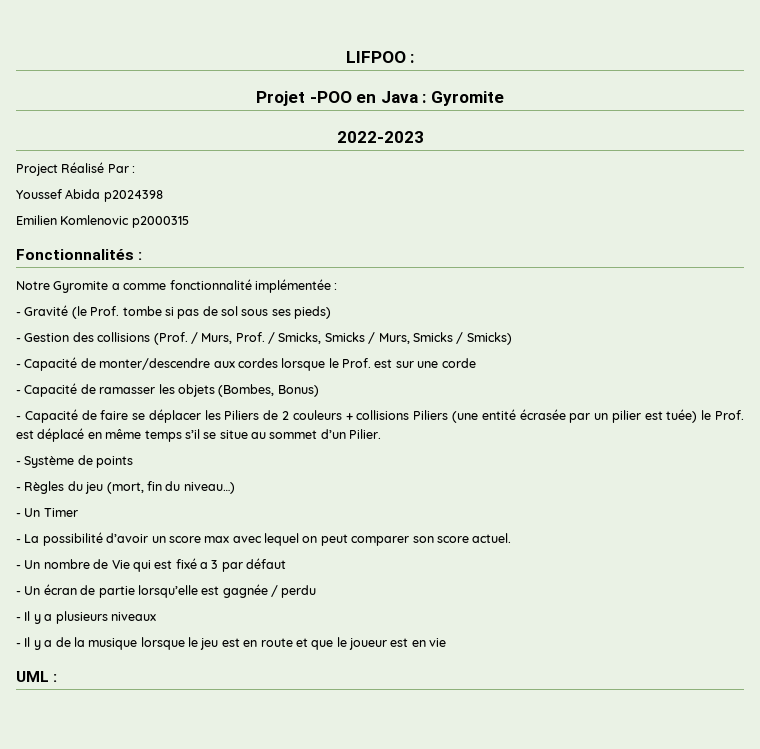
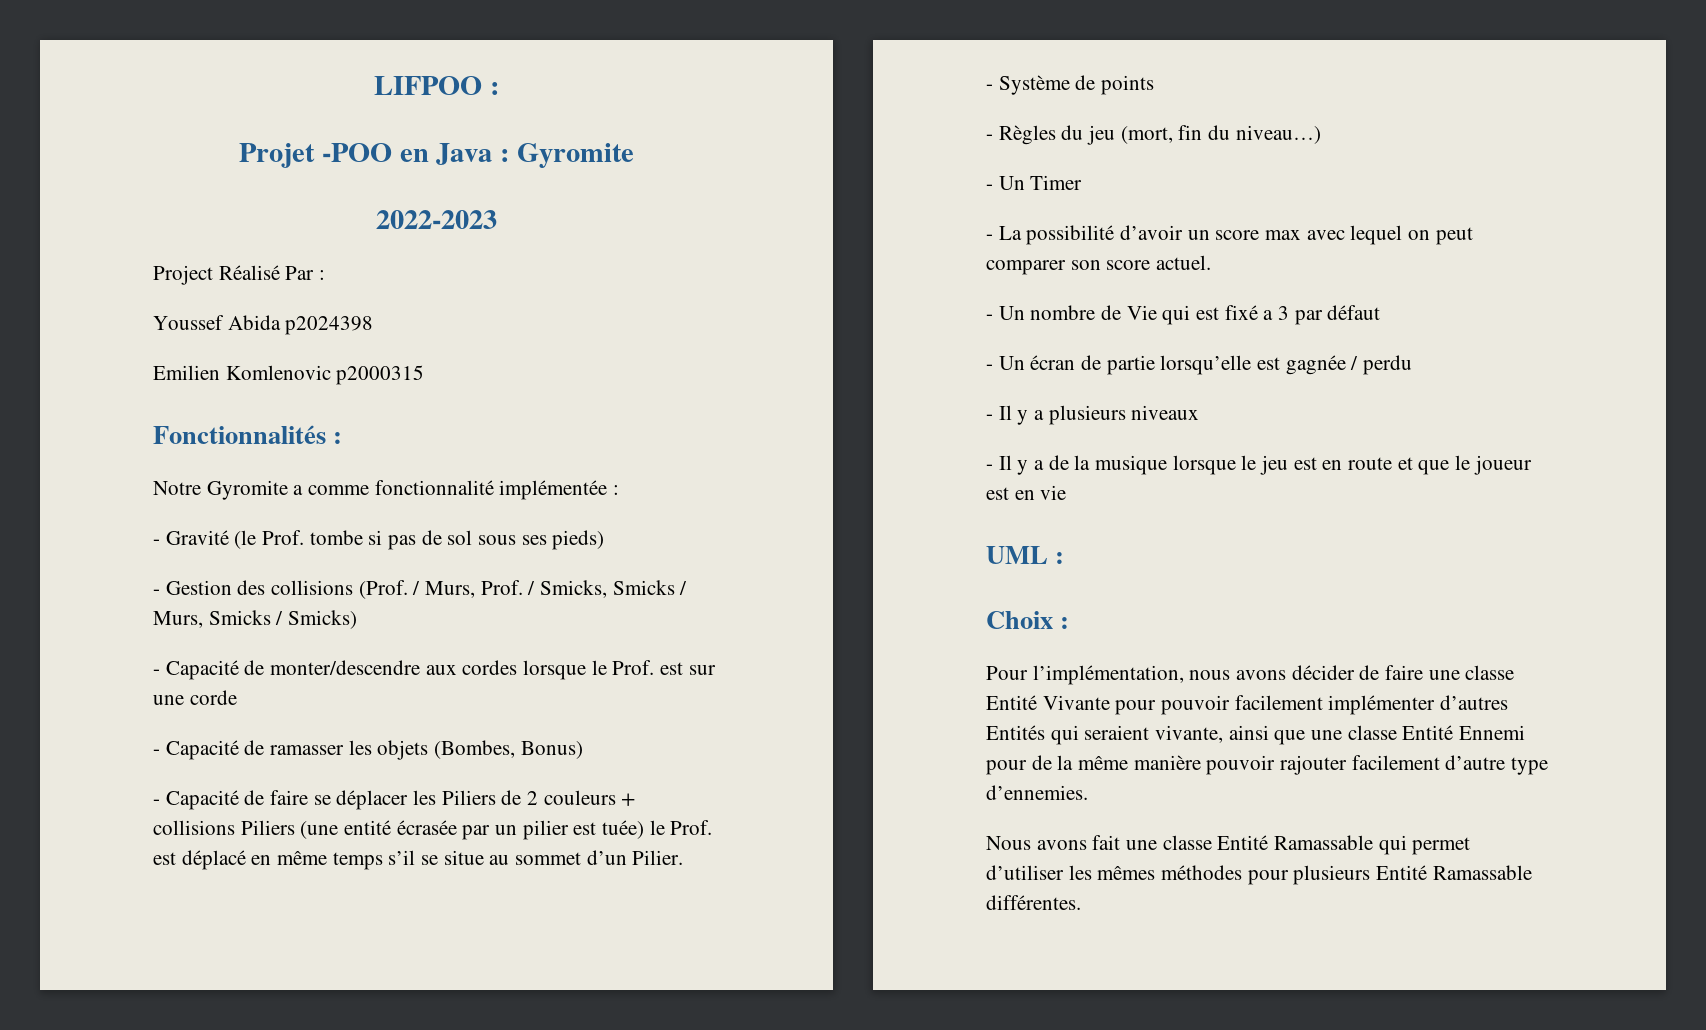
+ Choix :
+ Pour l’implémentation, nous avons décider de faire une classe Entité Vivante pour pouvoir facilement implémenter d’autres Entités qui seraient vivante, ainsi que une classe Entité Ennemi pour de la même manière pouvoir rajouter facilement d’autre type d’ennemies.
+ Nous avons fait une classe Entité Ramassable qui permet d’utiliser les mêmes méthodes pour plusieurs Entité Ramassable différentes.

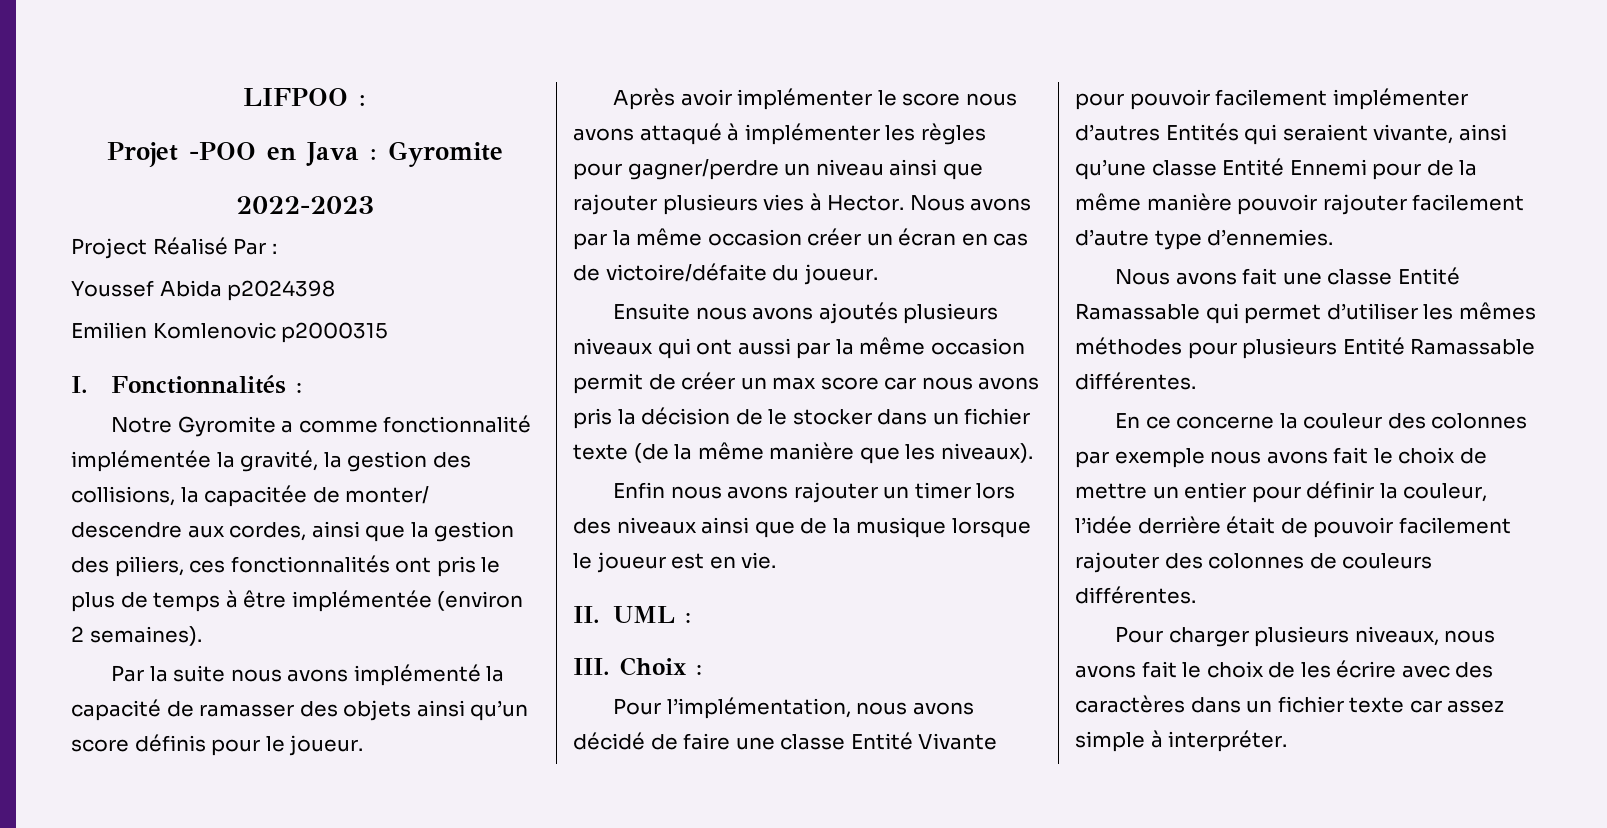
- Fonctionnalités :
+ I. Fonctionnalités :
- Notre Gyromite a comme fonctionnalité implémentée :
- - Gravité (le Prof. tombe si pas de sol sous ses pieds)
- - Gestion des collisions (Prof. / Murs, Prof. / Smicks, Smicks / Murs, Smicks / Smicks)
- - Capacité de monter/descendre aux cordes lorsque le Prof. est sur une corde
- - Capacité de ramasser les objets (Bombes, Bonus)
- - Capacité de faire se déplacer les Piliers de 2 couleurs + collisions Piliers (une entité écrasée par un pilier est tuée) le Prof. est déplacé en même temps s’il se situe au sommet d’un Pilier.
- - Système de points
- - Règles du jeu (mort, fin du niveau…)
- - Un Timer
- - La possibilité d’avoir un score max avec lequel on peut comparer son score actuel.
- - Un nombre de Vie qui est fixé a 3 par défaut
- - Un écran de partie lorsqu’elle est gagnée / perdu
- - Il y a plusieurs niveaux
- - Il y a de la musique lorsque le jeu est en route et que le joueur est en vie
- UML :
+ Notre Gyromite a comme fonctionnalité implémentée la gravité, la gestion des collisions, la capacitée de monter/ descendre aux cordes, ainsi que la gestion des piliers, ces fonctionnalités ont pris le plus de temps à être implémentée (environ 2 semaines).
+ Par la suite nous avons implémenté la capacité de ramasser des objets ainsi qu’un score définis pour le joueur.
+ Après avoir implémenter le score nous avons attaqué à implémenter les règles pour gagner/perdre un niveau ainsi que rajouter plusieurs vies à Hector. Nous avons par la même occasion créer un écran en cas de victoire/défaite du joueur.
+ Ensuite nous avons ajoutés plusieurs niveaux qui ont aussi par la même occasion permit de créer un max score car nous avons pris la décision de le stocker dans un fichier texte (de la même manière que les niveaux).
+ Enfin nous avons rajouter un timer lors des niveaux ainsi que de la musique lorsque le joueur est en vie.
+ II. UML :
- Choix :
+ III. Choix :
- Pour l’implémentation, nous avons décider de faire une classe Entité Vivante pour pouvoir facilement implémenter d’autres Entités qui seraient vivante, ainsi que une classe Entité Ennemi pour de la même manière pouvoir rajouter facilement d’autre type d’ennemies.
+ Pour l’implémentation, nous avons décidé de faire une classe Entité Vivante pour pouvoir facilement implémenter d’autres Entités qui seraient vivante, ainsi qu’une classe Entité Ennemi pour de la même manière pouvoir rajouter facilement d’autre type d’ennemies.
+ En ce concerne la couleur des colonnes par exemple nous avons fait le choix de mettre un entier pour définir la couleur, l’idée derrière était de pouvoir facilement rajouter des colonnes de couleurs différentes.
+ Pour charger plusieurs niveaux, nous avons fait le choix de les écrire avec des caractères dans un fichier texte car assez simple à interpréter.

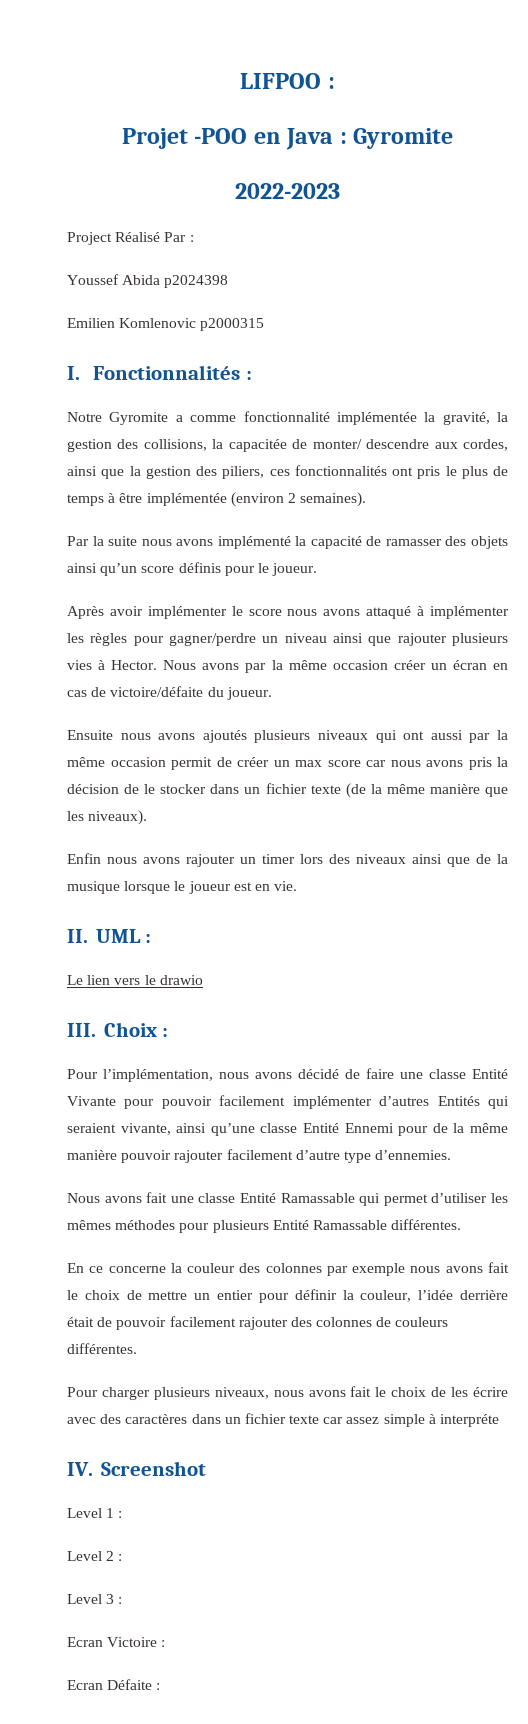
+ Le lien vers le drawio
- Pour charger plusieurs niveaux, nous avons fait le choix de les écrire avec des caractères dans un fichier texte car assez simple à interpréter.
+ Pour charger plusieurs niveaux, nous avons fait le choix de les écrire avec des caractères dans un fichier texte car assez simple à interpréte
+ IV. Screenshot
+ Level 1 :
+ Level 2 :
+ Level 3 :
+ Ecran Victoire :
+ Ecran Défaite :

